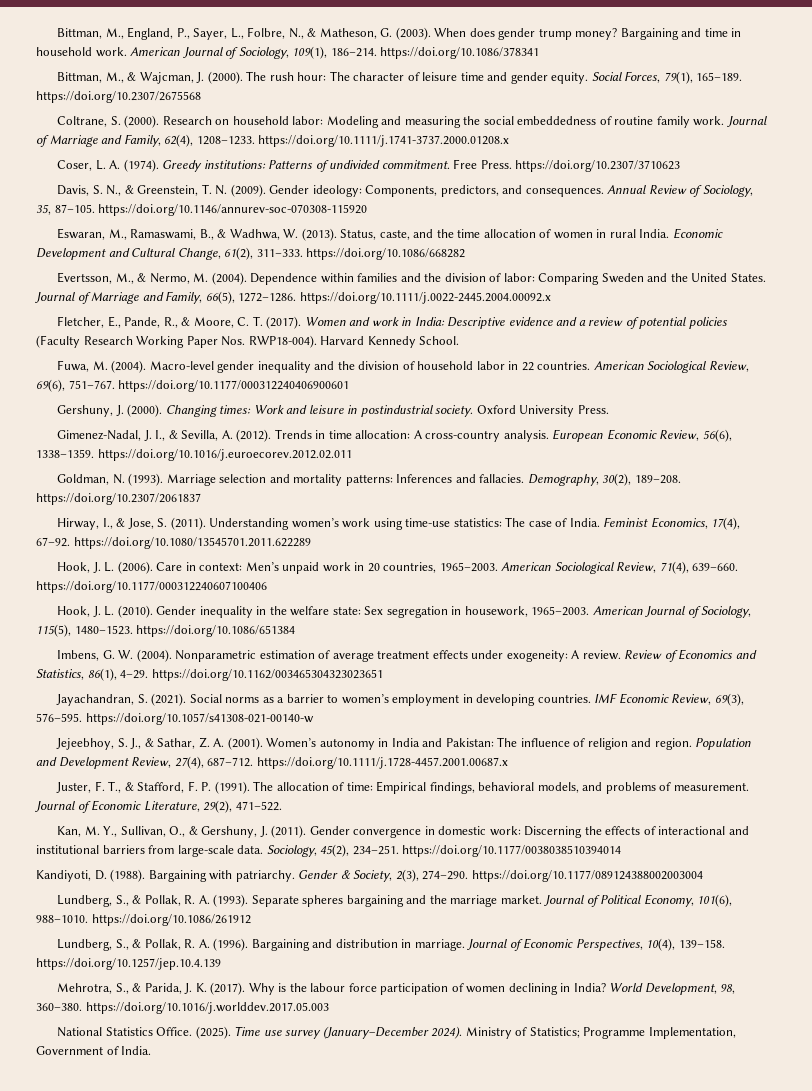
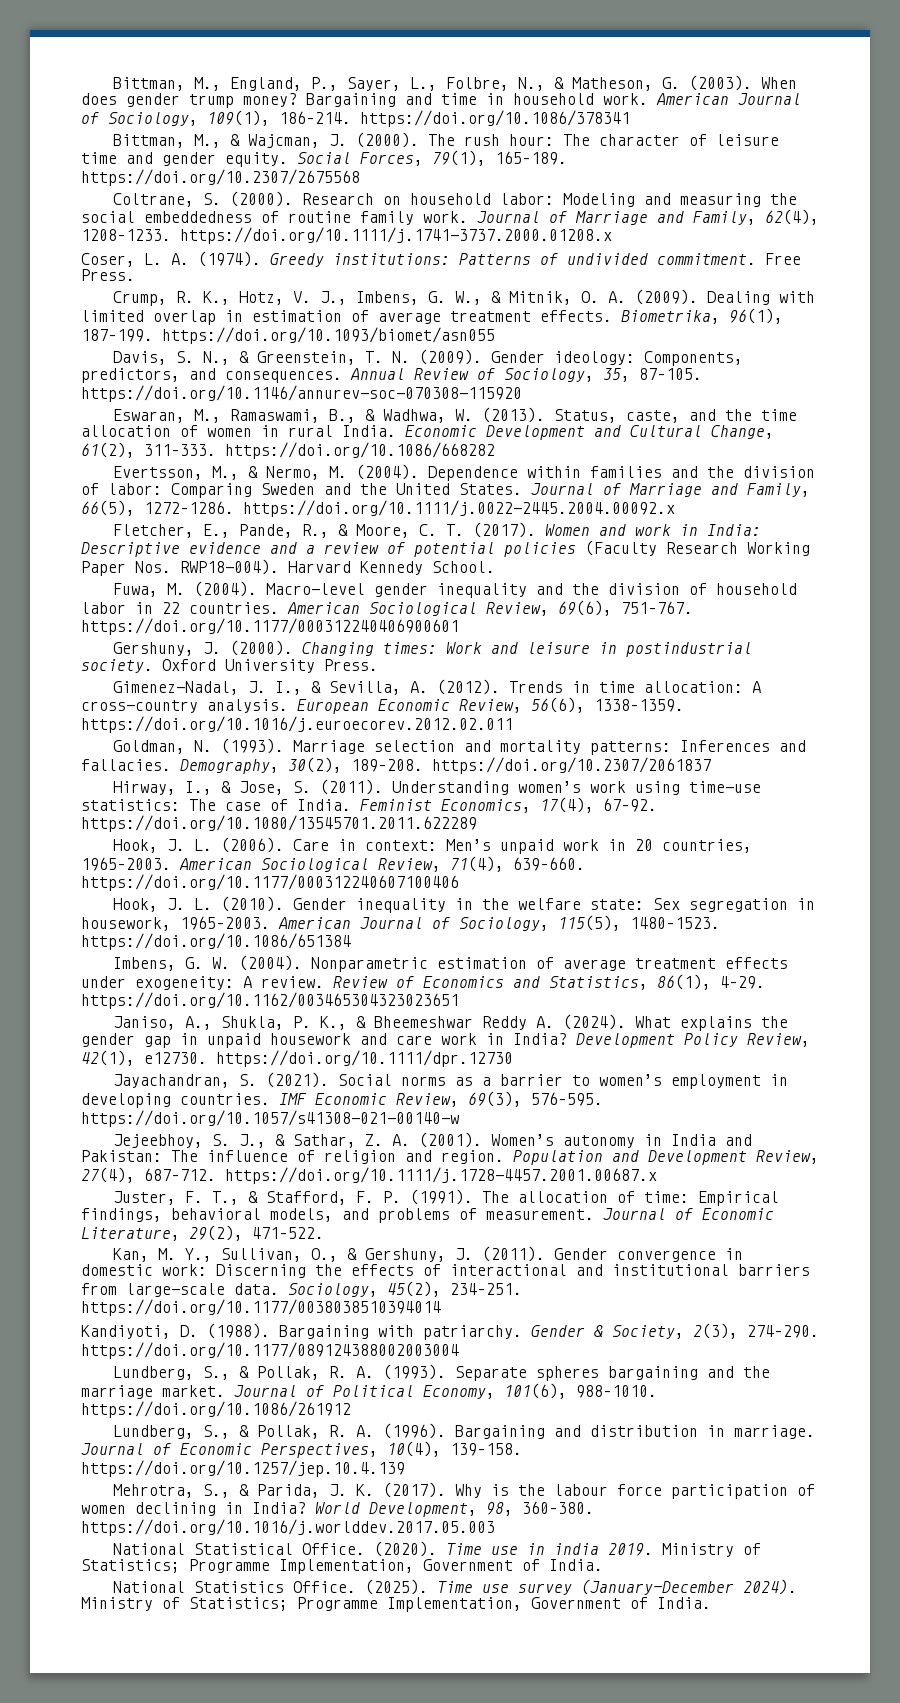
- Free Press. https://doi.org/10.2307/3710623
+ Free Press.
+ Crump, R. K., Hotz, V. J., Imbens, G. W., & Mitnik, O. A. (2009). Dealing with limited overlap in estimation of average treatment effects. Biometrika, 96(1), 187–199. https://doi.org/10.1093/biomet/asn055
+ Janiso, A., Shukla, P. K., & Bheemeshwar Reddy A. (2024). What explains the gender gap in unpaid housework and care work in India? Development Policy Review, 42(1), e12730. https://doi.org/10.1111/dpr.12730
+ National Statistical Office. (2020). Time use in india 2019. Ministry of Statistics; Programme Implementation, Government of India.

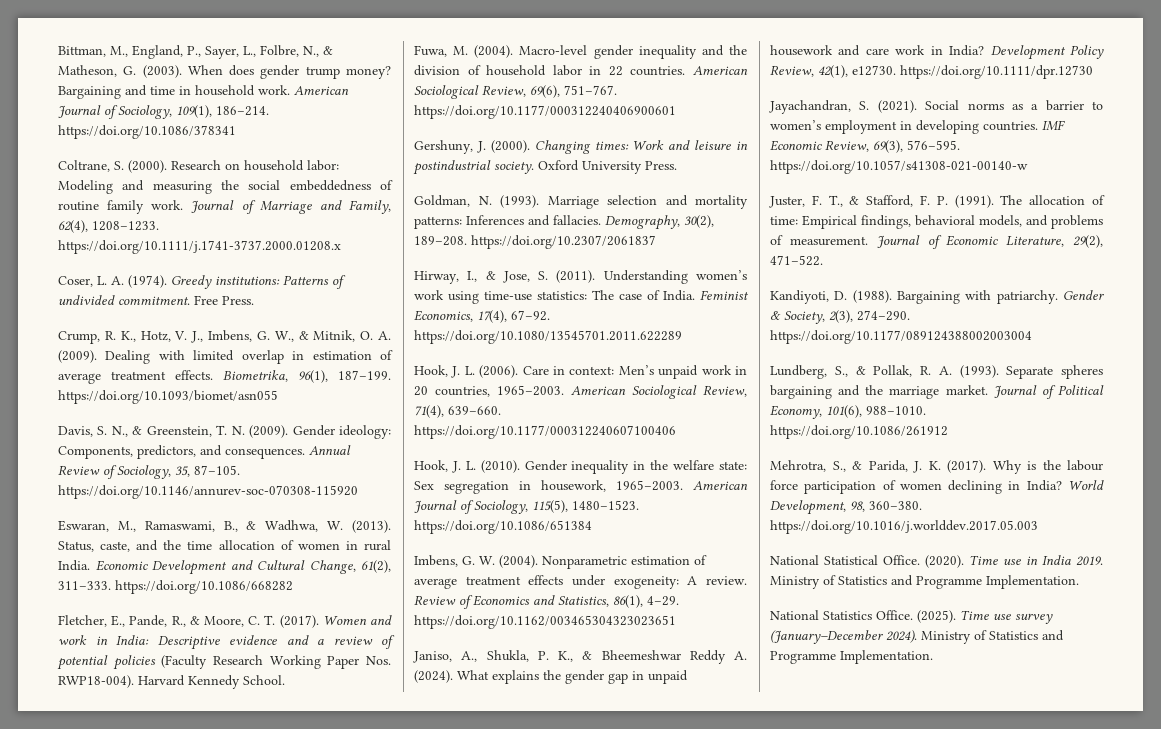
- Bittman, M., & Wajcman, J. (2000). The rush hour: The character of leisure time and gender equity. Social Forces, 79(1), 165–189. https://doi.org/10.2307/2675568
- Evertsson, M., & Nermo, M. (2004). Dependence within families and the division of labor: Comparing Sweden and the United States. Journal of Marriage and Family, 66(5), 1272–1286. https://doi.org/10.1111/j.0022-2445.2004.00092.x
- Gimenez-Nadal, J. I., & Sevilla, A. (2012). Trends in time allocation: A cross-country analysis. European Economic Review, 56(6), 1338–1359. https://doi.org/10.1016/j.euroecorev.2012.02.011
- Jejeebhoy, S. J., & Sathar, Z. A. (2001). Women’s autonomy in India and Pakistan: The influence of religion and region. Population and Development Review, 27(4), 687–712. https://doi.org/10.1111/j.1728-4457.2001.00687.x
- Kan, M. Y., Sullivan, O., & Gershuny, J. (2011). Gender convergence in domestic work: Discerning the effects of interactional and institutional barriers from large-scale data. Sociology, 45(2), 234–251. https://doi.org/10.1177/0038038510394014
- Lundberg, S., & Pollak, R. A. (1996). Bargaining and distribution in marriage. Journal of Economic Perspectives, 10(4), 139–158. https://doi.org/10.1257/jep.10.4.139
- Time use in india 2019. Ministry of Statistics; Programme Implementation, Government of India.
+ Time use in India 2019. Ministry of Statistics and Programme Implementation.
- Time use survey (January–December 2024). Ministry of Statistics; Programme Implementation, Government of India.
+ Time use survey (January–December 2024). Ministry of Statistics and Programme Implementation.

